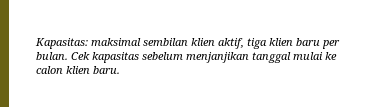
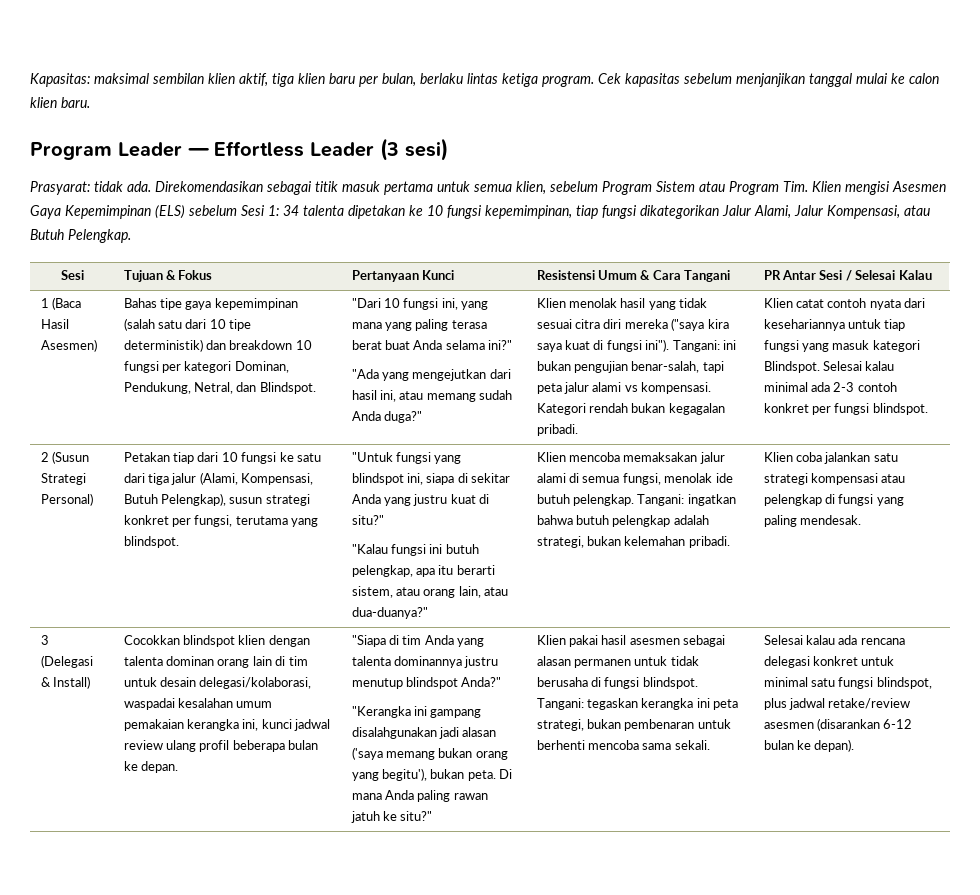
- Kapasitas: maksimal sembilan klien aktif, tiga klien baru per bulan.
+ Kapasitas: maksimal sembilan klien aktif, tiga klien baru per bulan, berlaku lintas ketiga program.
+ Program Leader — Effortless Leader (3 sesi)
+ Prasyarat: tidak ada. Direkomendasikan sebagai titik masuk pertama untuk semua klien, sebelum Program Sistem atau Program Tim. Klien mengisi Asesmen Gaya Kepemimpinan (ELS) sebelum Sesi 1: 34 talenta dipetakan ke 10 fungsi kepemimpinan, tiap fungsi dikategorikan Jalur Alami, Jalur Kompensasi, atau Butuh Pelengkap.
+ Sesi | Tujuan & Fokus | Pertanyaan Kunci | Resistensi Umum & Cara Tangani | PR Antar Sesi / Selesai Kalau
+ 1 (Baca Hasil Asesmen) | Bahas tipe gaya kepemimpinan (salah satu dari 10 tipe deterministik) dan breakdown 10 fungsi per kategori Dominan, Pendukung, Netral, dan Blindspot. | "Dari 10 fungsi ini, yang mana yang paling terasa berat buat Anda selama ini?"
+ "Ada yang mengejutkan dari hasil ini, atau memang sudah Anda duga?" | Klien menolak hasil yang tidak sesuai citra diri mereka ("saya kira saya kuat di fungsi ini"). Tangani: ini bukan pengujian benar-salah, tapi peta jalur alami vs kompensasi. Kategori rendah bukan kegagalan pribadi. | Klien catat contoh nyata dari kesehariannya untuk tiap fungsi yang masuk kategori Blindspot. Selesai kalau minimal ada 2-3 contoh konkret per fungsi blindspot.
+ 2 (Susun Strategi Personal) | Petakan tiap dari 10 fungsi ke satu dari tiga jalur (Alami, Kompensasi, Butuh Pelengkap), susun strategi konkret per fungsi, terutama yang blindspot. | "Untuk fungsi yang blindspot ini, siapa di sekitar Anda yang justru kuat di situ?"
+ "Kalau fungsi ini butuh pelengkap, apa itu berarti sistem, atau orang lain, atau dua-duanya?" | Klien mencoba memaksakan jalur alami di semua fungsi, menolak ide butuh pelengkap. Tangani: ingatkan bahwa butuh pelengkap adalah strategi, bukan kelemahan pribadi. | Klien coba jalankan satu strategi kompensasi atau pelengkap di fungsi yang paling mendesak.
+ 3 (Delegasi & Install) | Cocokkan blindspot klien dengan talenta dominan orang lain di tim untuk desain delegasi/kolaborasi, waspadai kesalahan umum pemakaian kerangka ini, kunci jadwal review ulang profil beberapa bulan ke depan. | "Siapa di tim Anda yang talenta dominannya justru menutup blindspot Anda?"
+ "Kerangka ini gampang disalahgunakan jadi alasan ('saya memang bukan orang yang begitu'), bukan peta. Di mana Anda paling rawan jatuh ke situ?" | Klien pakai hasil asesmen sebagai alasan permanen untuk tidak berusaha di fungsi blindspot. Tangani: tegaskan kerangka ini peta strategi, bukan pembenaran untuk berhenti mencoba sama sekali. | Selesai kalau ada rencana delegasi konkret untuk minimal satu fungsi blindspot, plus jadwal retake/review asesmen (disarankan 6-12 bulan ke depan).

